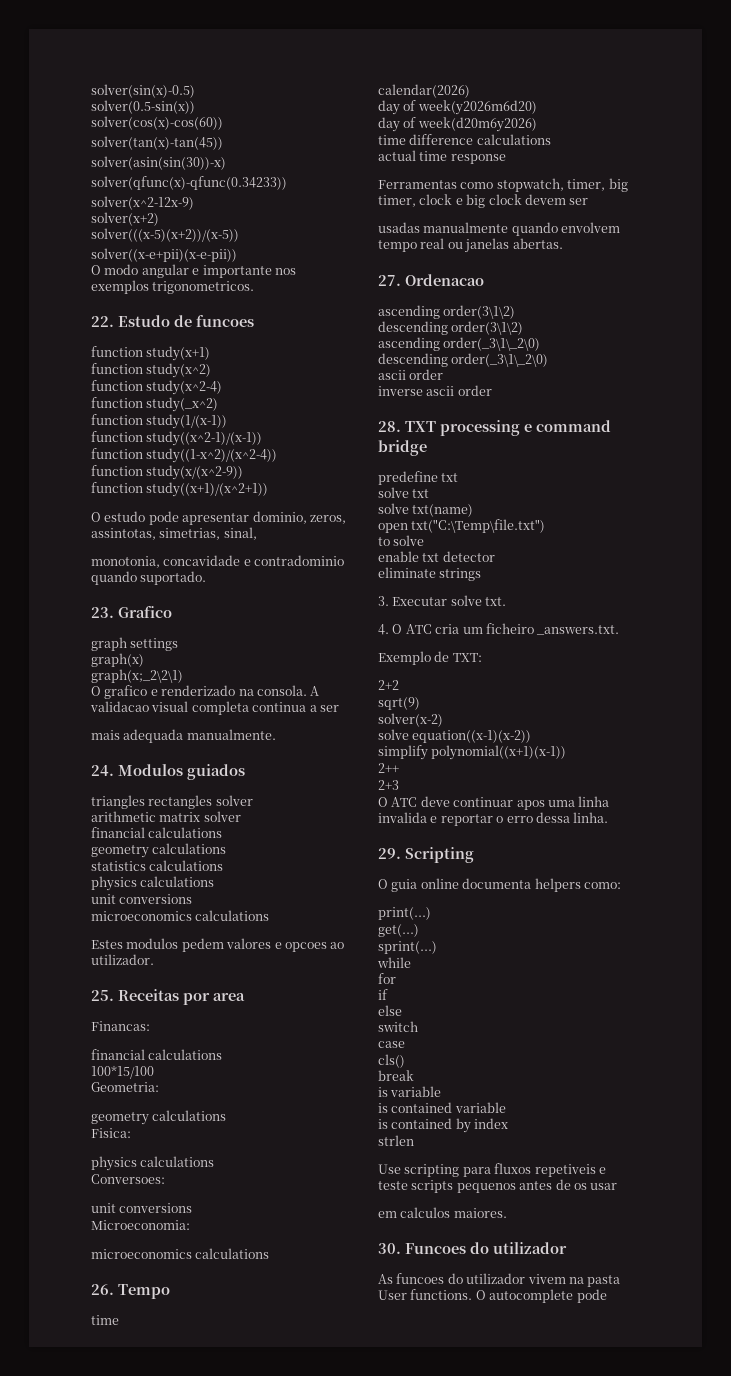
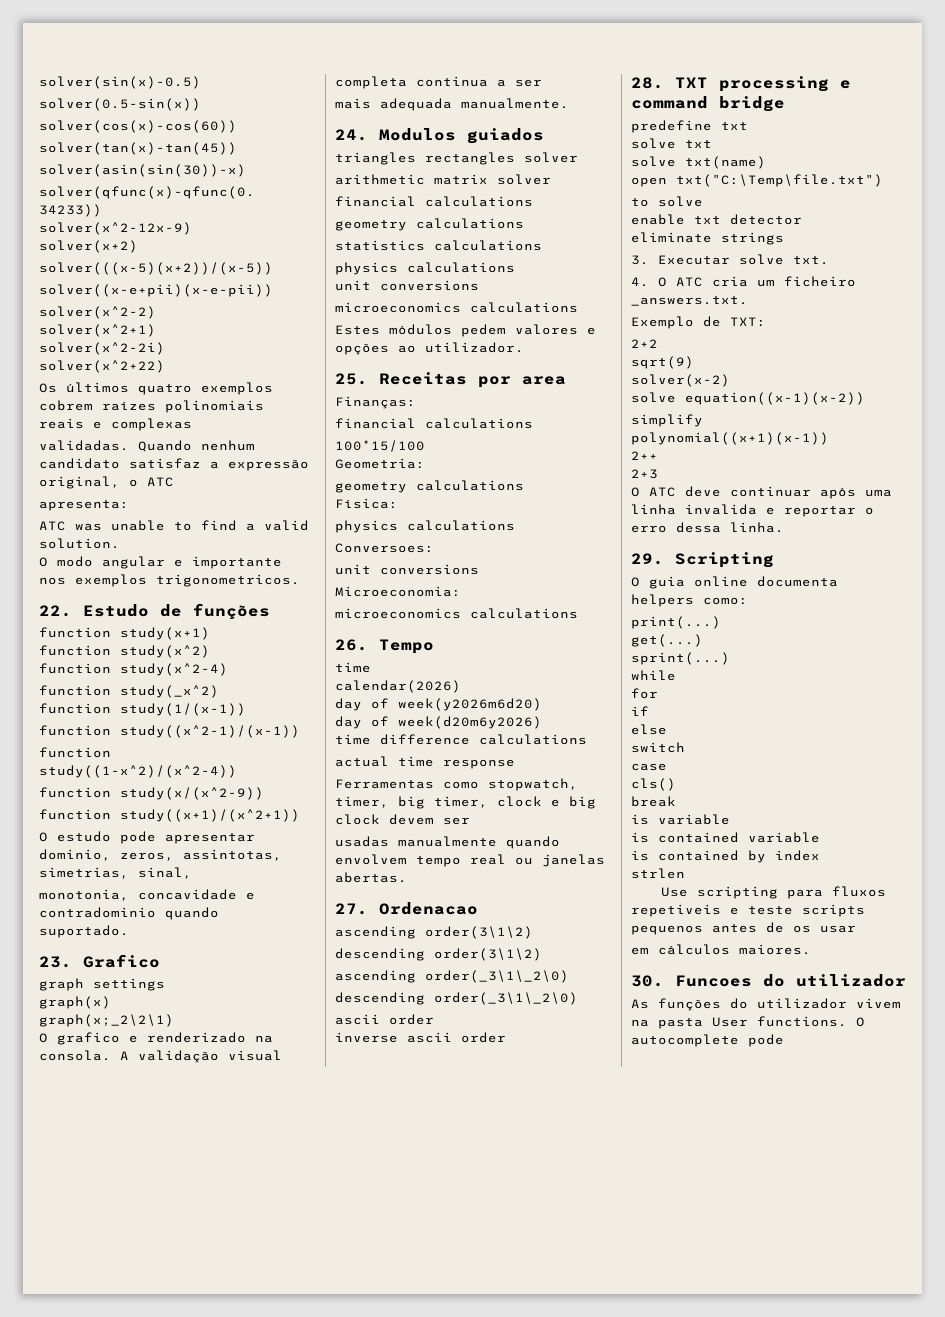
+ solver(x^2-2)
+ solver(x^2+1)
+ solver(x^2-2i)
+ solver(x^2+22)
+ Os últimos quatro exemplos cobrem raízes polinomiais reais e complexas
+ validadas. Quando nenhum candidato satisfaz a expressão original, o ATC
+ apresenta:
+ ATC was unable to find a valid solution.
- 22. Estudo de funcoes
+ 22. Estudo de funções
- A validacao visual completa continua a ser
+ A validação visual completa continua a ser
- Estes modulos pedem valores e opcoes ao utilizador.
+ Estes módulos pedem valores e opções ao utilizador.
- Financas:
+ Finanças:
- Fisica:
+ Física:
- O ATC deve continuar apos uma linha invalida e reportar o erro dessa linha.
+ O ATC deve continuar após uma linha invalida e reportar o erro dessa linha.
- em calculos maiores.
+ em cálculos maiores.
- As funcoes do utilizador vivem na pasta User functions.
+ As funções do utilizador vivem na pasta User functions.

